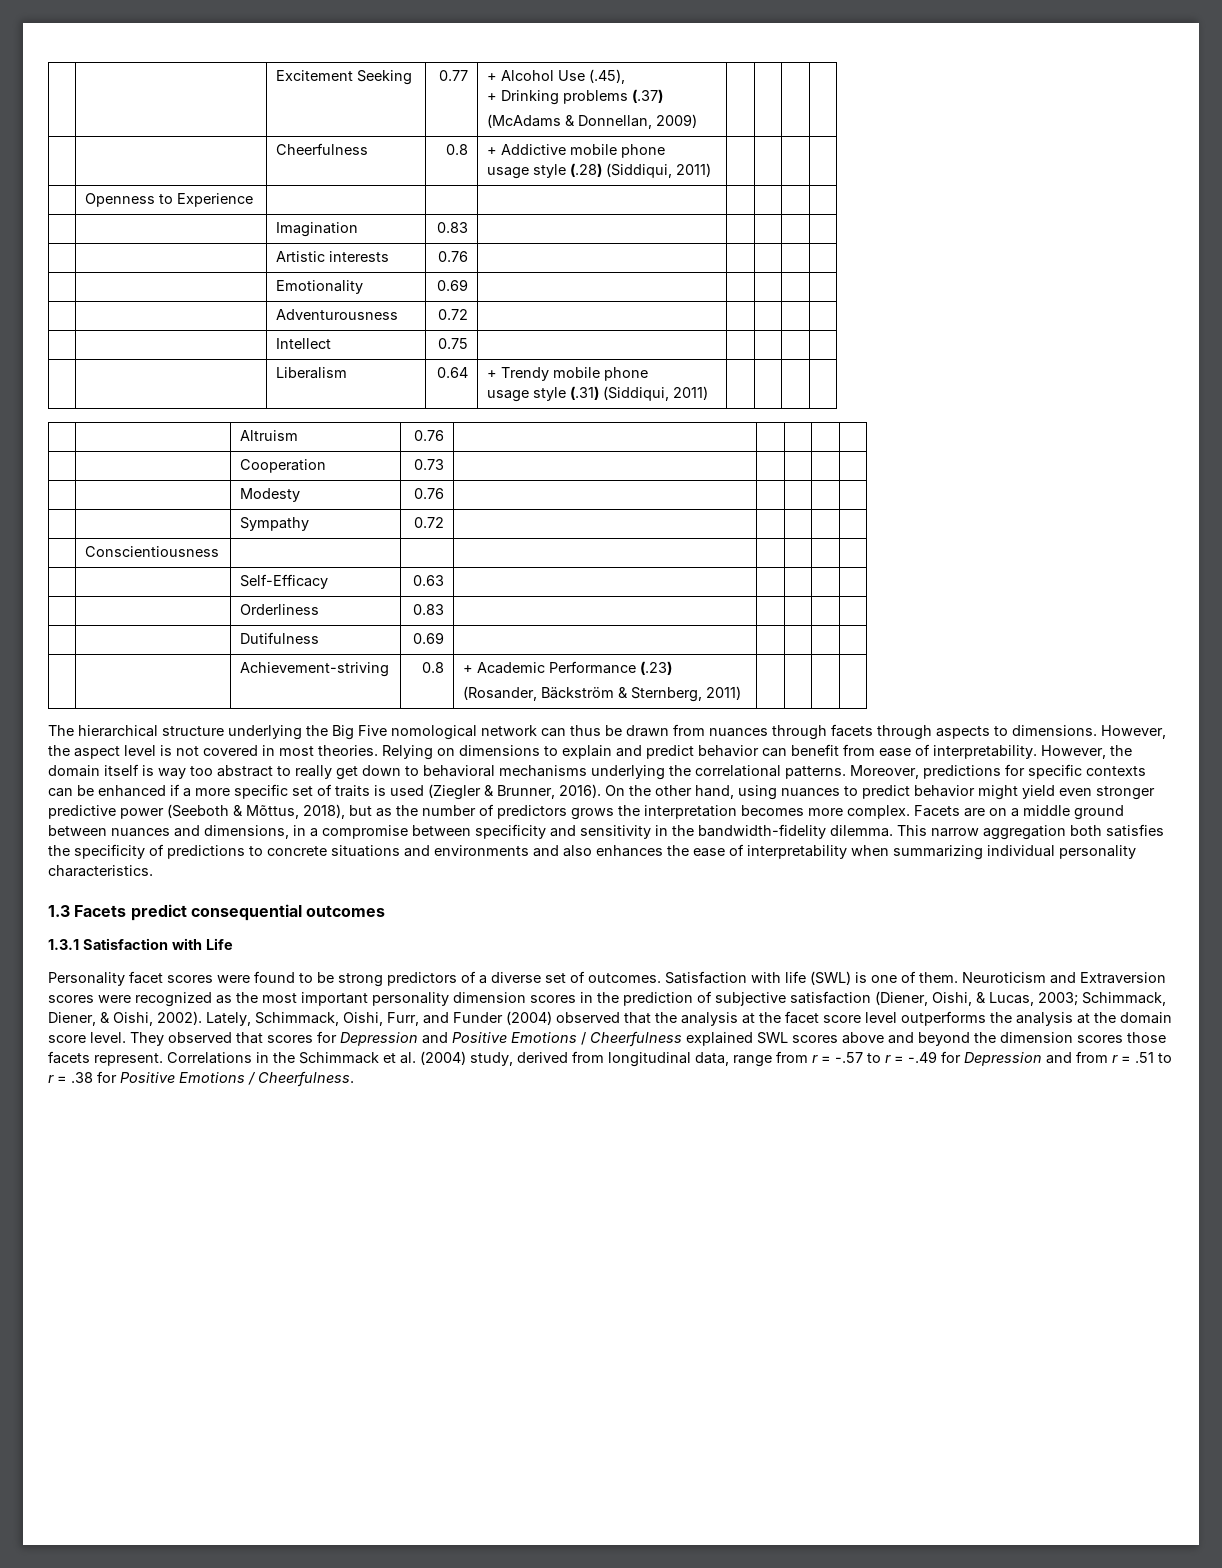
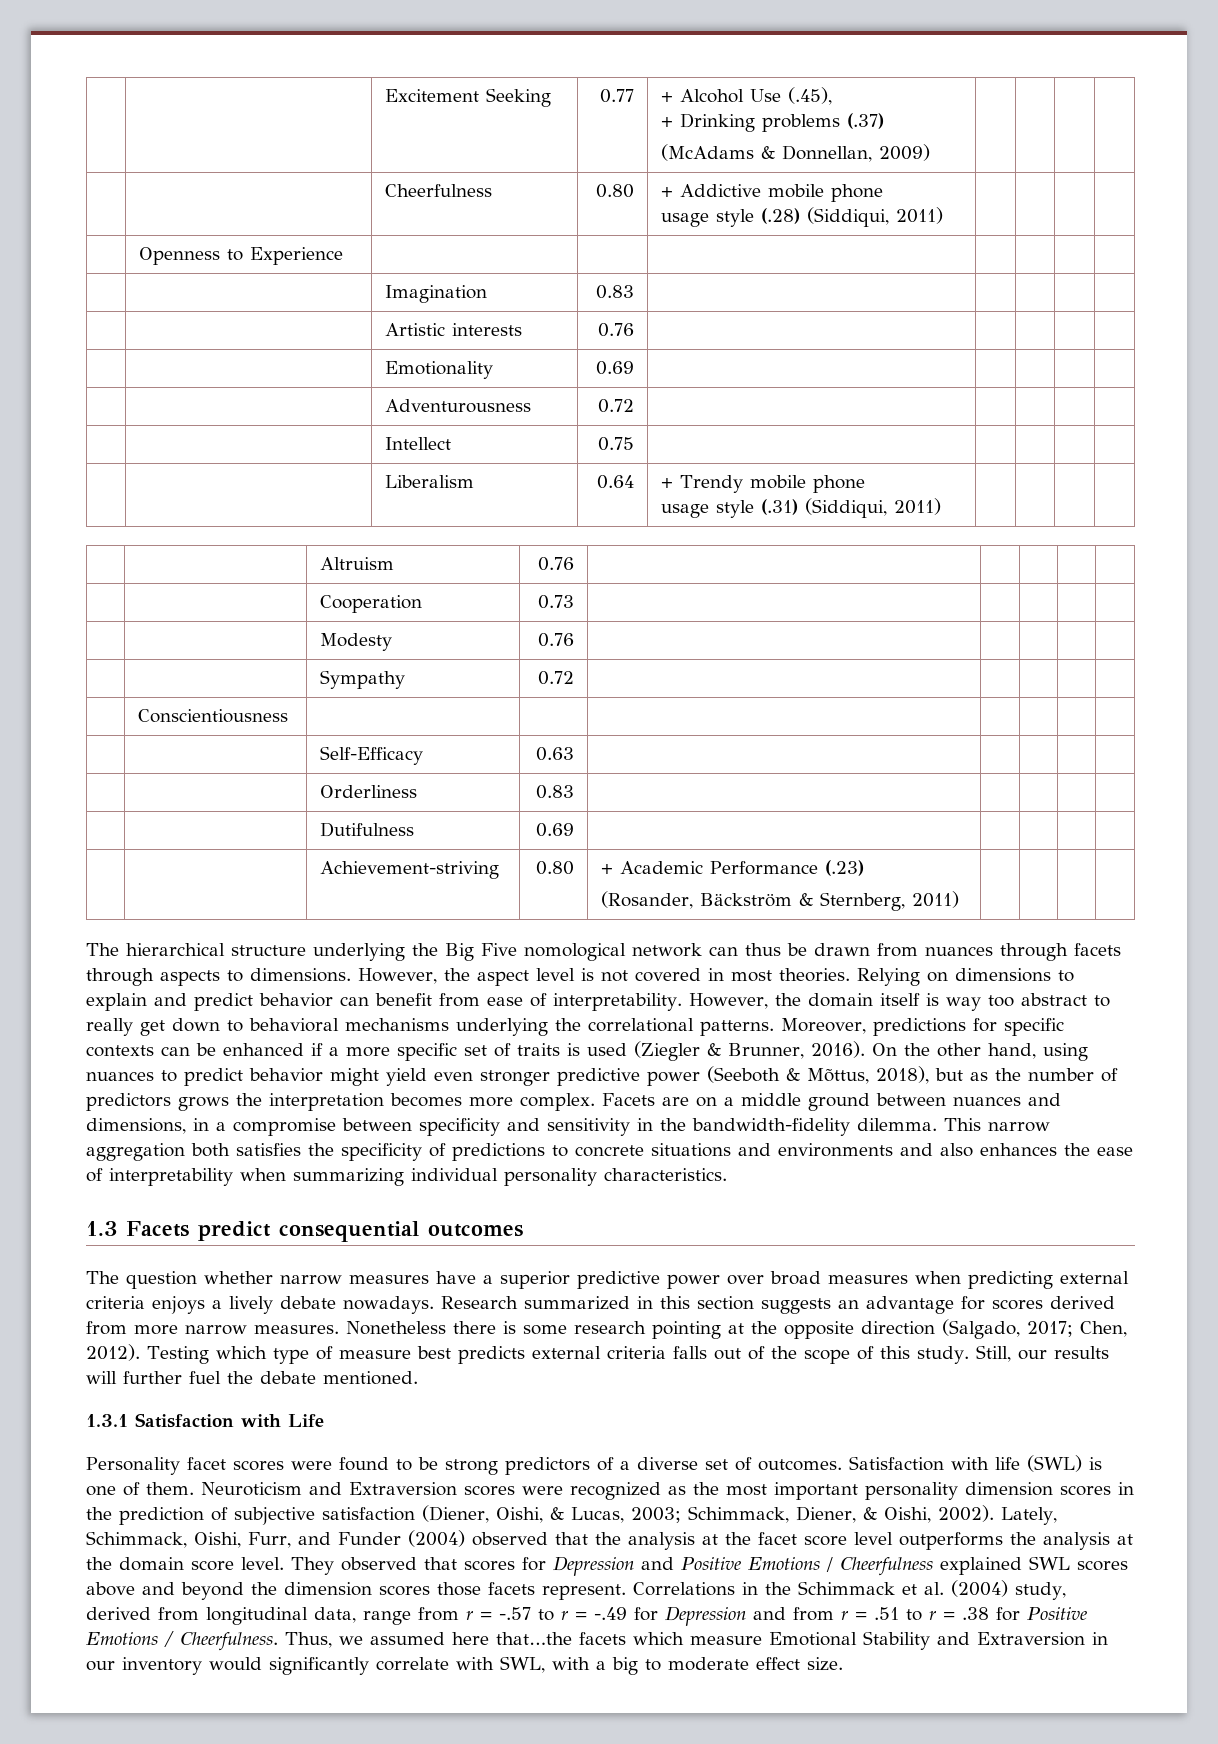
- | | Cheerfulness | 0.8 | + Addictive mobile phone
+ | | Cheerfulness | 0.80 | + Addictive mobile phone
- | | Achievement-striving | 0.8 | + Academic Performance (.23)
+ | | Achievement-striving | 0.80 | + Academic Performance (.23)
+ The question whether narrow measures have a superior predictive power over broad measures when predicting external criteria enjoys a lively debate nowadays. Research summarized in this section suggests an advantage for scores derived from more narrow measures. Nonetheless there is some research pointing at the opposite direction (Salgado, 2017; Chen, 2012). Testing which type of measure best predicts external criteria falls out of the scope of this study. Still, our results will further fuel the debate mentioned.
+ Thus, we assumed here that…the facets which measure Emotional Stability and Extraversion in our inventory would significantly correlate with SWL, with a big to moderate effect size.

